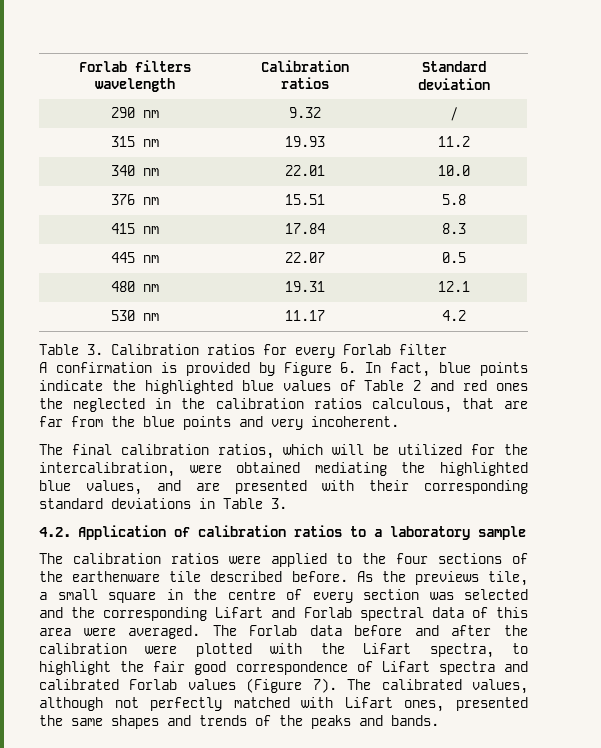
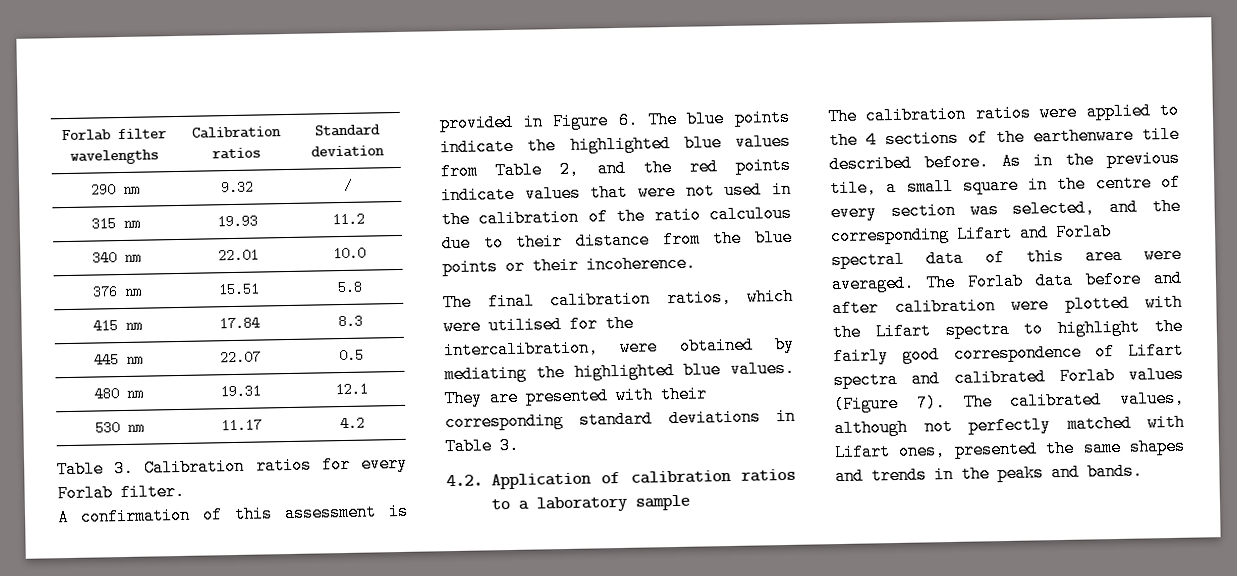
- Forlab filters wavelength | Calibration ratios | Standard deviation
+ Forlab filter wavelengths | Calibration ratios | Standard deviation
- Table 3. Calibration ratios for every Forlab filter
+ Table 3. Calibration ratios for every Forlab filter.
- A confirmation is provided by Figure 6. In fact, blue points indicate the highlighted blue values of Table 2 and red ones the neglected in the calibration ratios calculous, that are far from the blue points and very incoherent.
+ A confirmation of this assessment is provided in Figure 6. The blue points indicate the highlighted blue values from Table 2, and the red points indicate values that were not used in the calibration of the ratio calculous due to their distance from the blue points or their incoherence.
- The final calibration ratios, which will be utilized for the intercalibration, were obtained mediating the highlighted blue values, and are presented with their corresponding standard deviations in Table 3.
+ The final calibration ratios, which were utilised for the intercalibration, were obtained by mediating the highlighted blue values. They are presented with their corresponding standard deviations in Table 3.
- The calibration ratios were applied to the four sections of the earthenware tile described before.
+ The calibration ratios were applied to the 4 sections of the earthenware tile described before.
- As the previews tile, a small square in the centre of every section was selected and the corresponding Lifart and Forlab spectral data of this area were averaged.
+ As in the previous tile, a small square in the centre of every section was selected, and the corresponding Lifart and Forlab spectral data of this area were averaged.
- The Forlab data before and after the calibration were plotted with the Lifart spectra, to highlight the fair good correspondence of Lifart spectra and calibrated Forlab values (Figure 7).
+ The Forlab data before and after calibration were plotted with the Lifart spectra to highlight the fairly good correspondence of Lifart spectra and calibrated Forlab values (Figure 7).
- The calibrated values, although not perfectly matched with Lifart ones, presented the same shapes and trends of the peaks and bands.
+ The calibrated values, although not perfectly matched with Lifart ones, presented the same shapes and trends in the peaks and bands.

